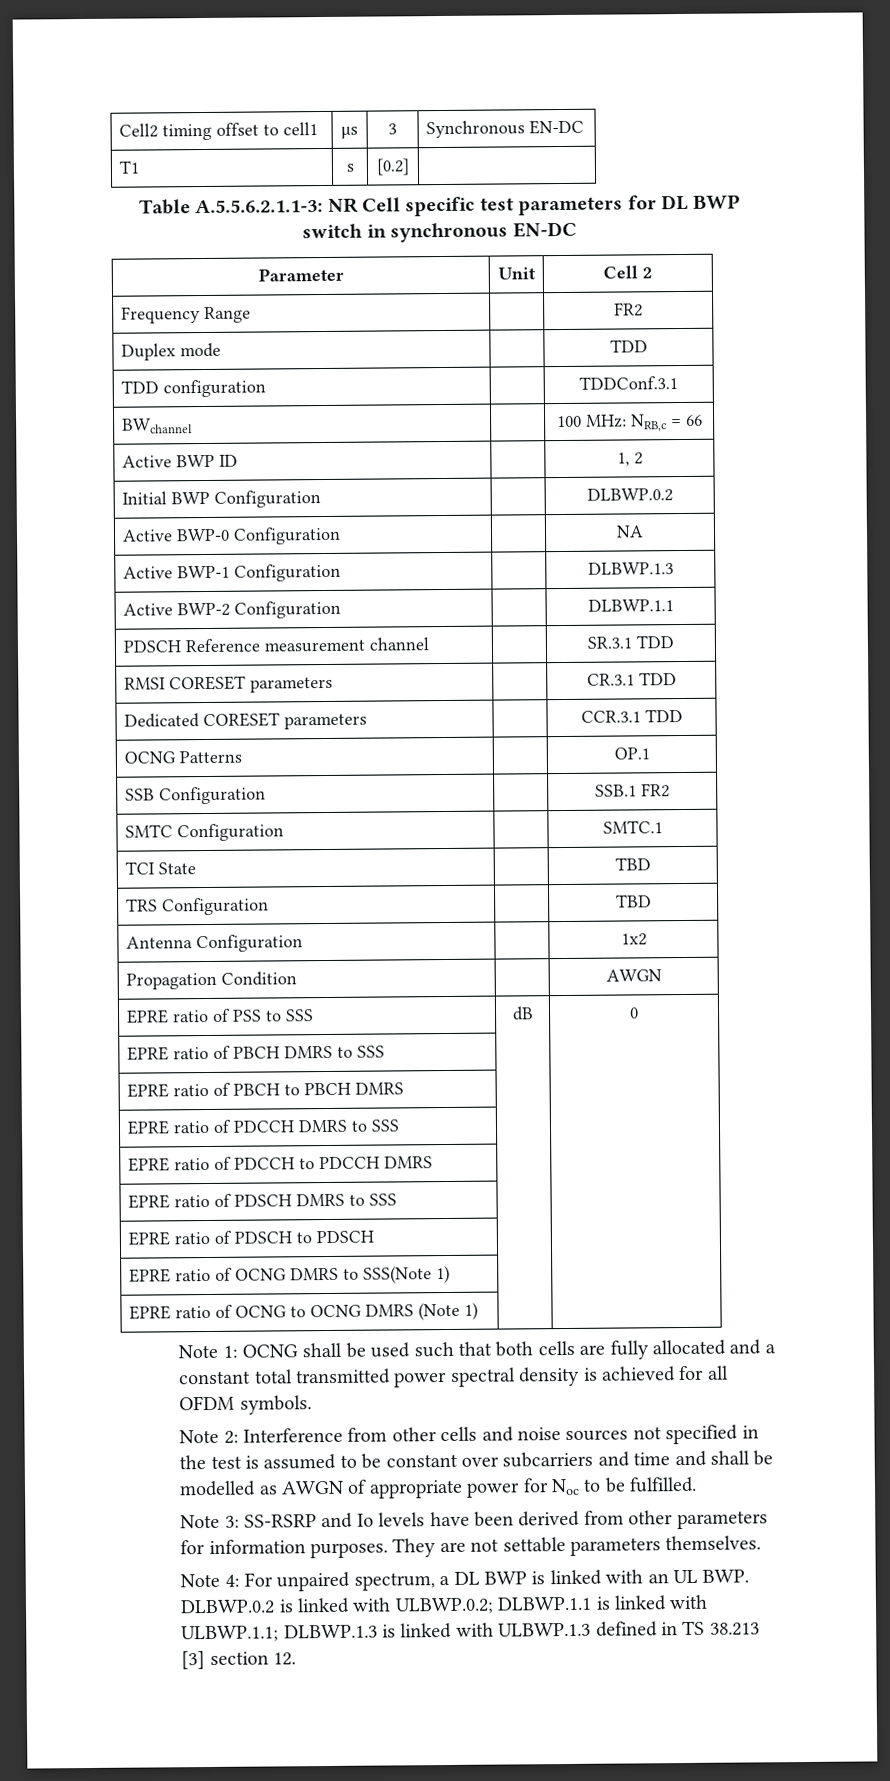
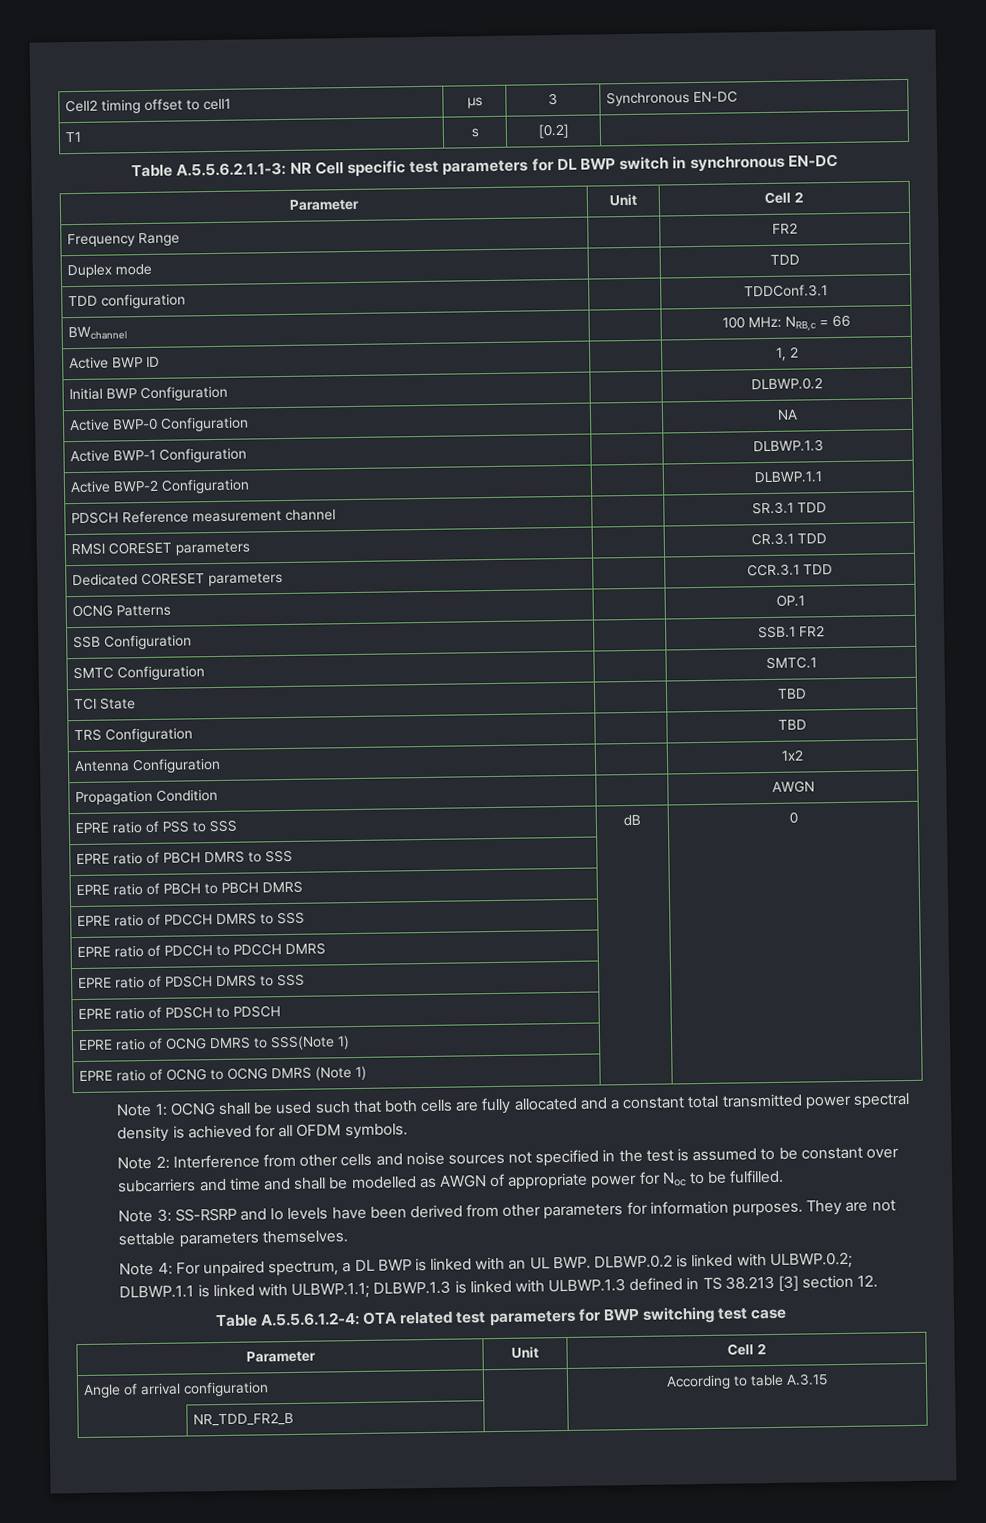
+ Table A.5.5.6.1.2-4: OTA related test parameters for BWP switching test case
+ Parameter | Unit | Cell 2
+ Angle of arrival configuration | | According to table A.3.15
+ | NR_TDD_FR2_B | |

